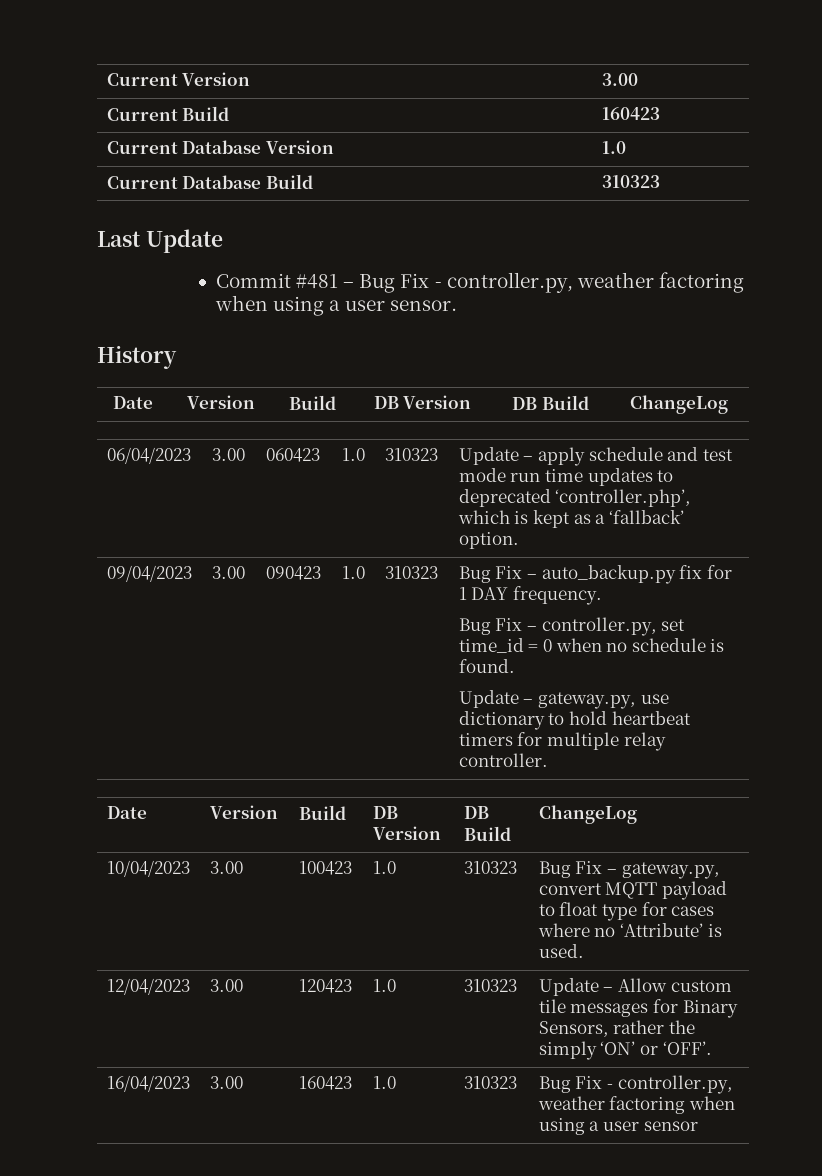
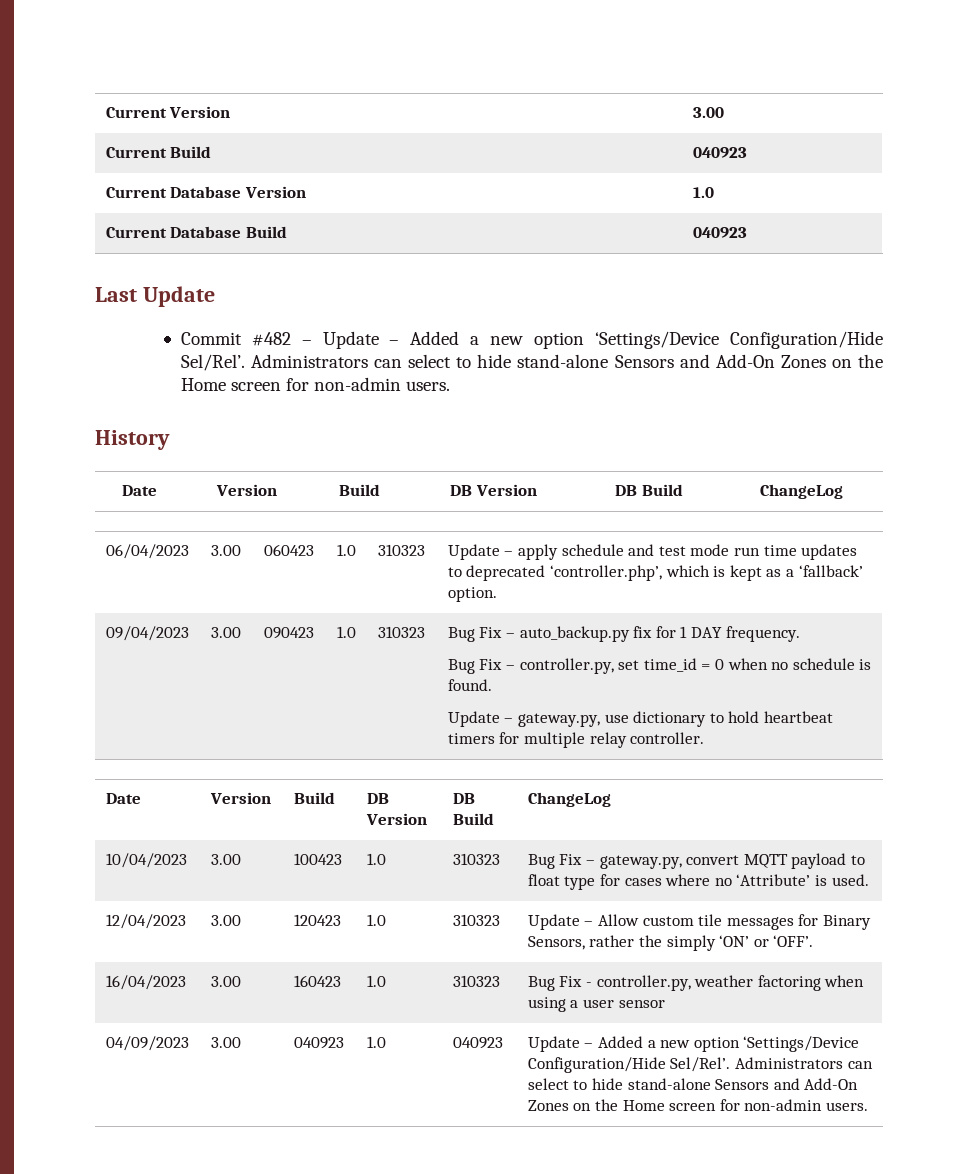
- Current Build | 160423
+ Current Build | 040923
- Current Database Build | 310323
+ Current Database Build | 040923
- Commit #481 – Bug Fix - controller.py, weather factoring when using a user sensor.
+ Commit #482 – Update – Added a new option ‘Settings/Device Configuration/Hide Sel/Rel’. Administrators can select to hide stand-alone Sensors and Add-On Zones on the Home screen for non-admin users.
+ 04/09/2023 | 3.00 | 040923 | 1.0 | 040923 | Update – Added a new option ‘Settings/Device Configuration/Hide Sel/Rel’. Administrators can select to hide stand-alone Sensors and Add-On Zones on the Home screen for non-admin users.

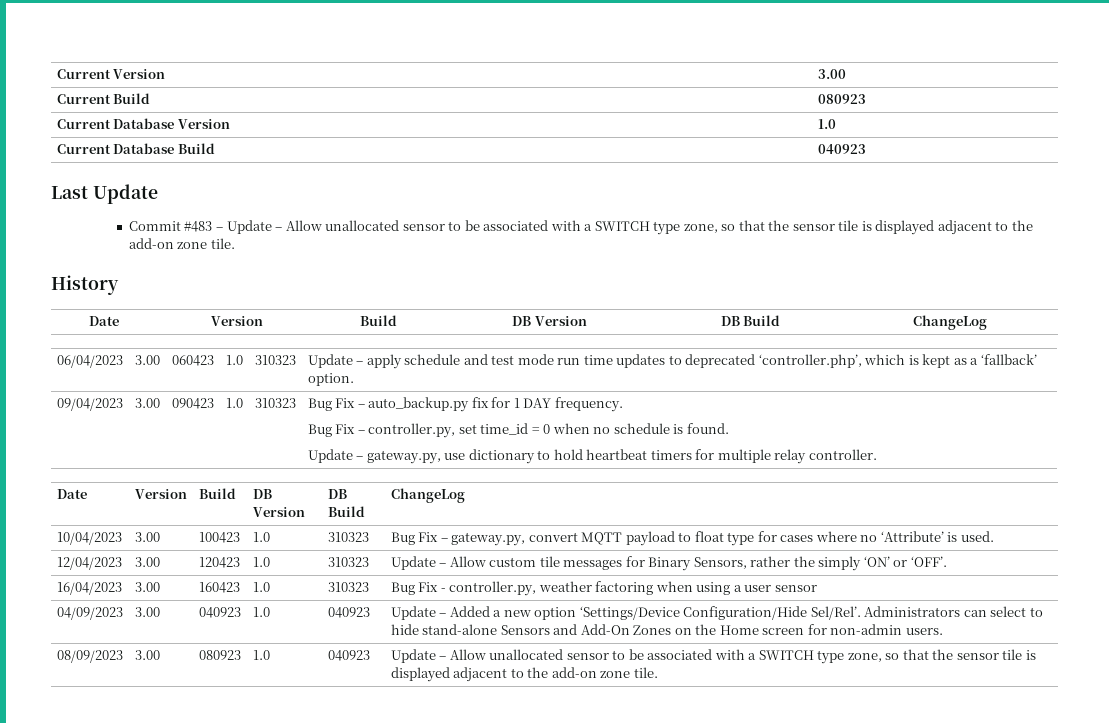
- Current Build | 040923
+ Current Build | 080923
- Commit #482 – Update – Added a new option ‘Settings/Device Configuration/Hide Sel/Rel’. Administrators can select to hide stand-alone Sensors and Add-On Zones on the Home screen for non-admin users.
+ Commit #483 – Update – Allow unallocated sensor to be associated with a SWITCH type zone, so that the sensor tile is displayed adjacent to the add-on zone tile.
+ 08/09/2023 | 3.00 | 080923 | 1.0 | 040923 | Update – Allow unallocated sensor to be associated with a SWITCH type zone, so that the sensor tile is displayed adjacent to the add-on zone tile.

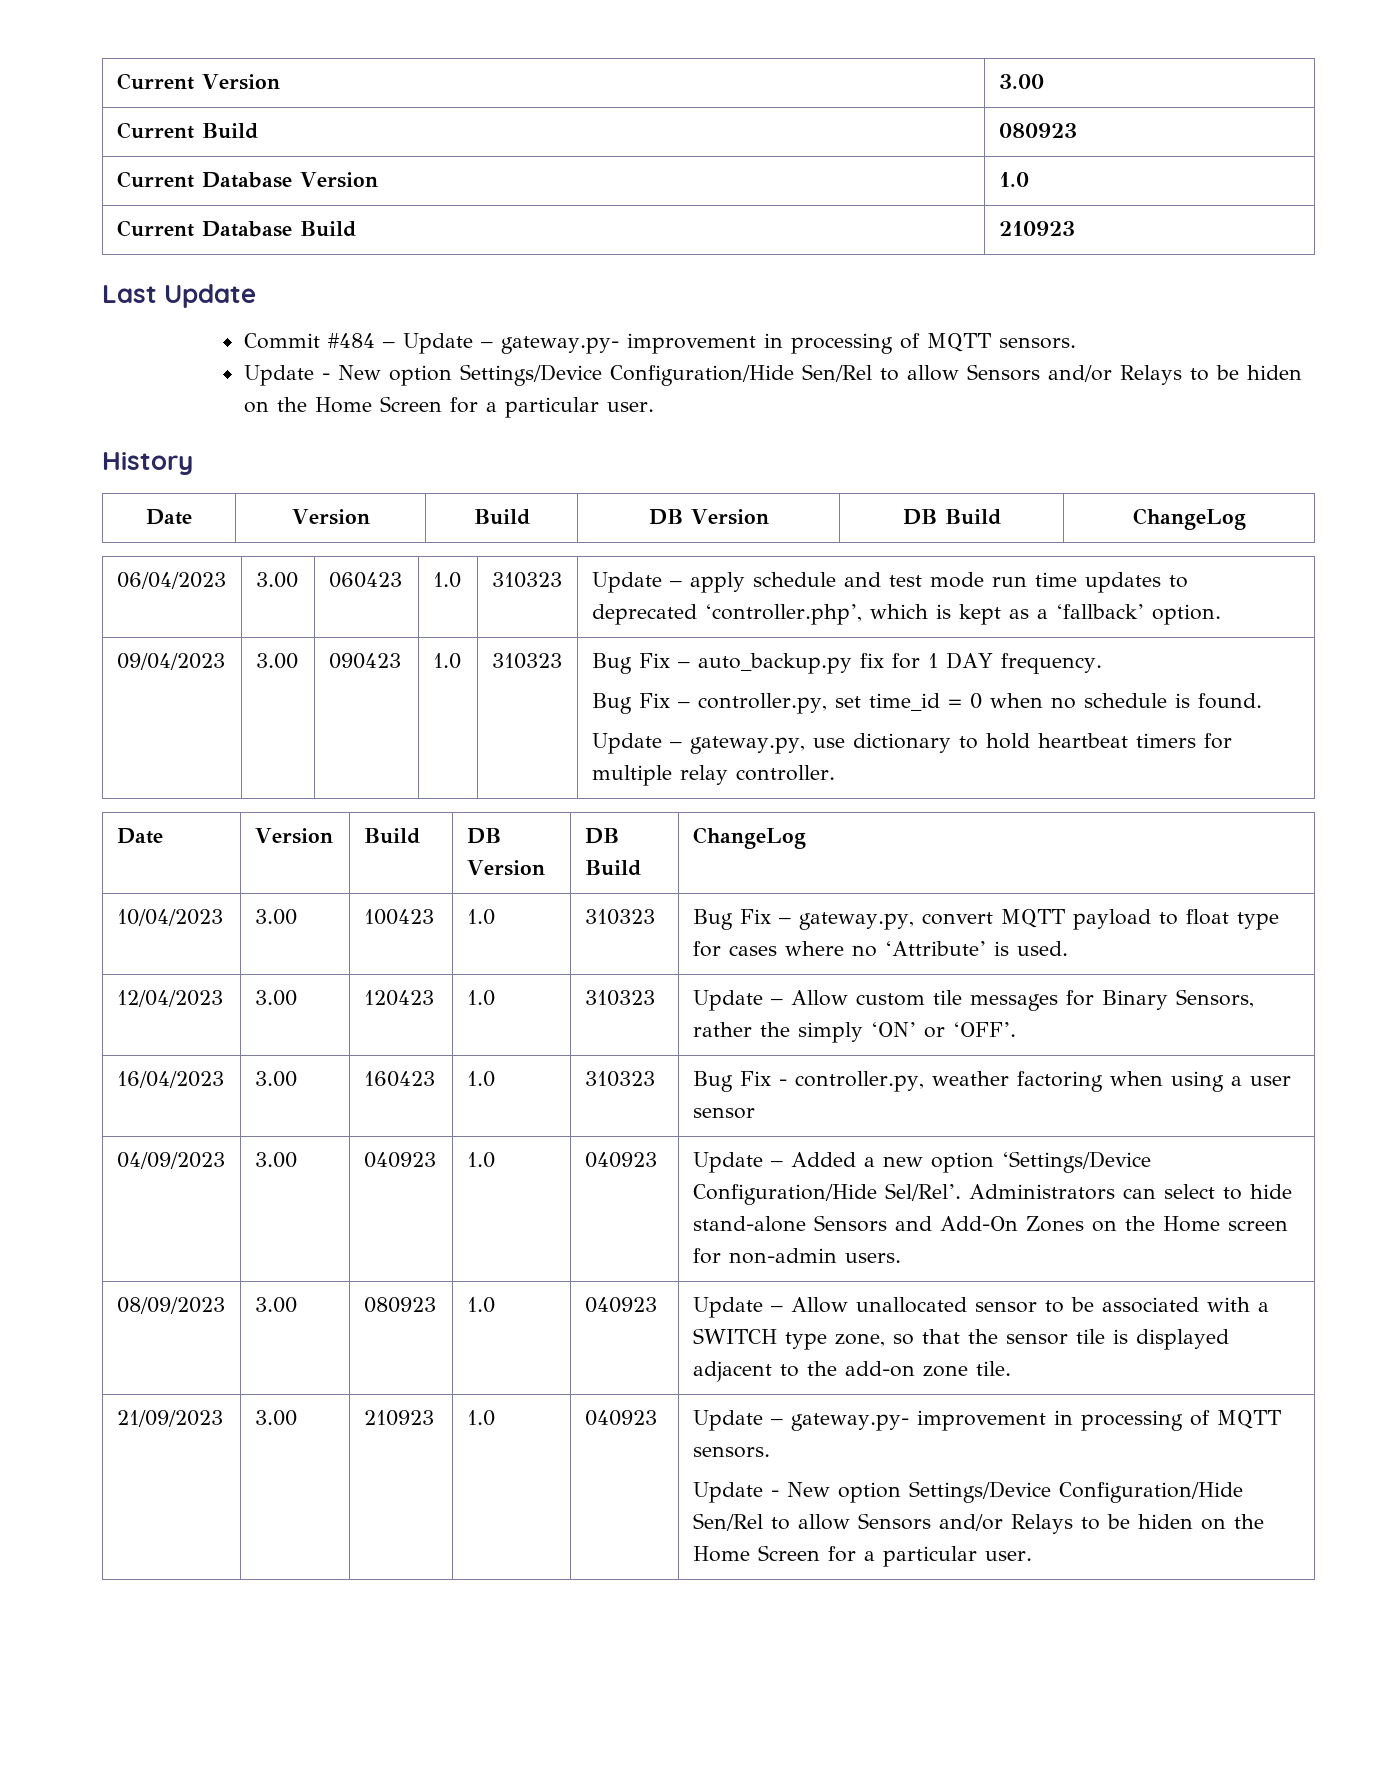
- Current Database Build | 040923
+ Current Database Build | 210923
- Commit #483 – Update – Allow unallocated sensor to be associated with a SWITCH type zone, so that the sensor tile is displayed adjacent to the add-on zone tile.
+ Commit #484 – Update – gateway.py- improvement in processing of MQTT sensors.
+ Update - New option Settings/Device Configuration/Hide Sen/Rel to allow Sensors and/or Relays to be hiden on the Home Screen for a particular user.
+ 21/09/2023 | 3.00 | 210923 | 1.0 | 040923 | Update – gateway.py- improvement in processing of MQTT sensors.
+ Update - New option Settings/Device Configuration/Hide Sen/Rel to allow Sensors and/or Relays to be hiden on the Home Screen for a particular user.

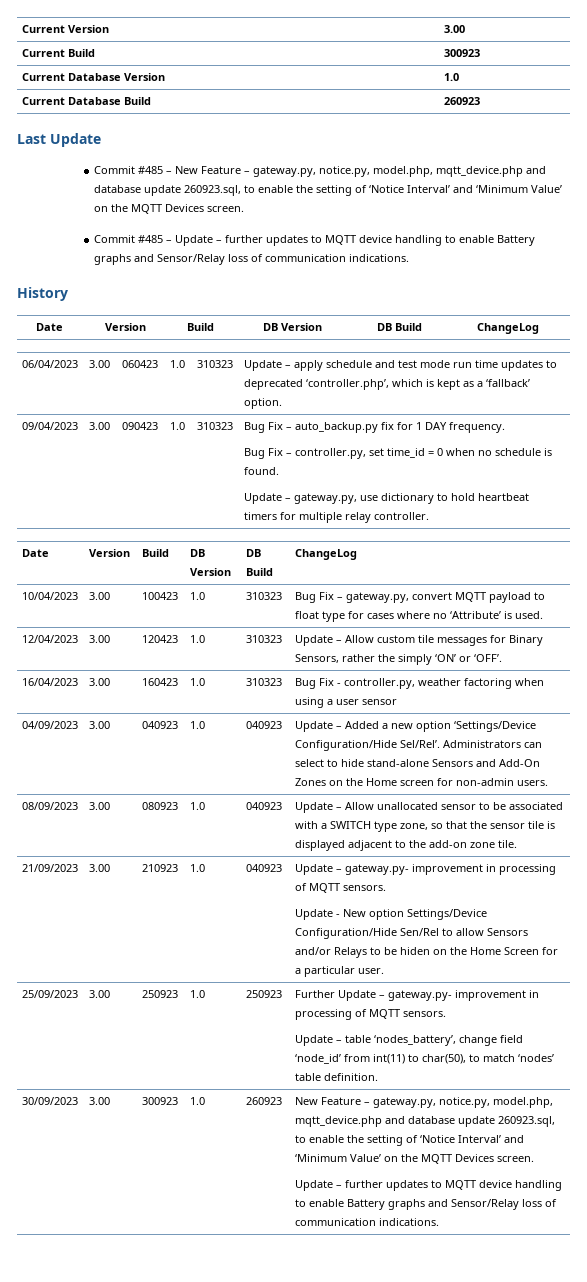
- Current Build | 080923
+ Current Build | 300923
- Current Database Build | 210923
+ Current Database Build | 260923
- Commit #484 – Update – gateway.py- improvement in processing of MQTT sensors.
- Update - New option Settings/Device Configuration/Hide Sen/Rel to allow Sensors and/or Relays to be hiden on the Home Screen for a particular user.
+ Commit #485 – New Feature – gateway.py, notice.py, model.php, mqtt_device.php and database update 260923.sql, to enable the setting of ‘Notice Interval’ and ‘Minimum Value’ on the MQTT Devices screen.
+ Commit #485 – Update – further updates to MQTT device handling to enable Battery graphs and Sensor/Relay loss of communication indications.
+ 25/09/2023 | 3.00 | 250923 | 1.0 | 250923 | Further Update – gateway.py- improvement in processing of MQTT sensors.
+ Update – table ‘nodes_battery’, change field ‘node_id’ from int(11) to char(50), to match ‘nodes’ table definition.
+ 30/09/2023 | 3.00 | 300923 | 1.0 | 260923 | New Feature – gateway.py, notice.py, model.php, mqtt_device.php and database update 260923.sql, to enable the setting of ‘Notice Interval’ and ‘Minimum Value’ on the MQTT Devices screen.
+ Update – further updates to MQTT device handling to enable Battery graphs and Sensor/Relay loss of communication indications.

